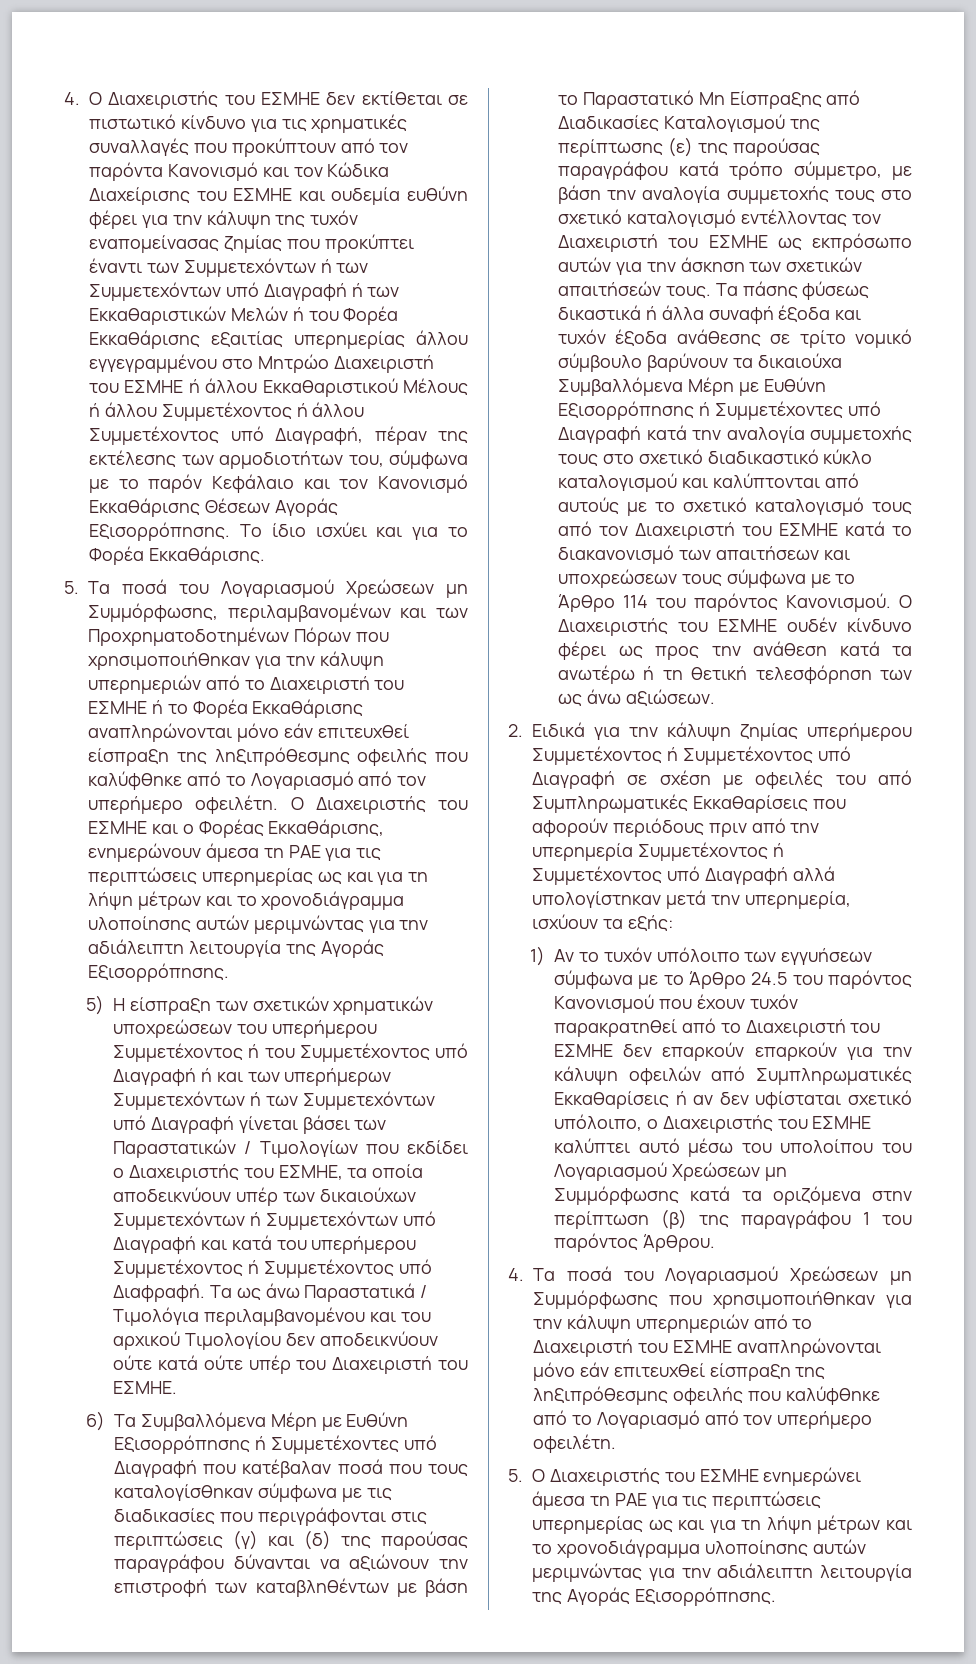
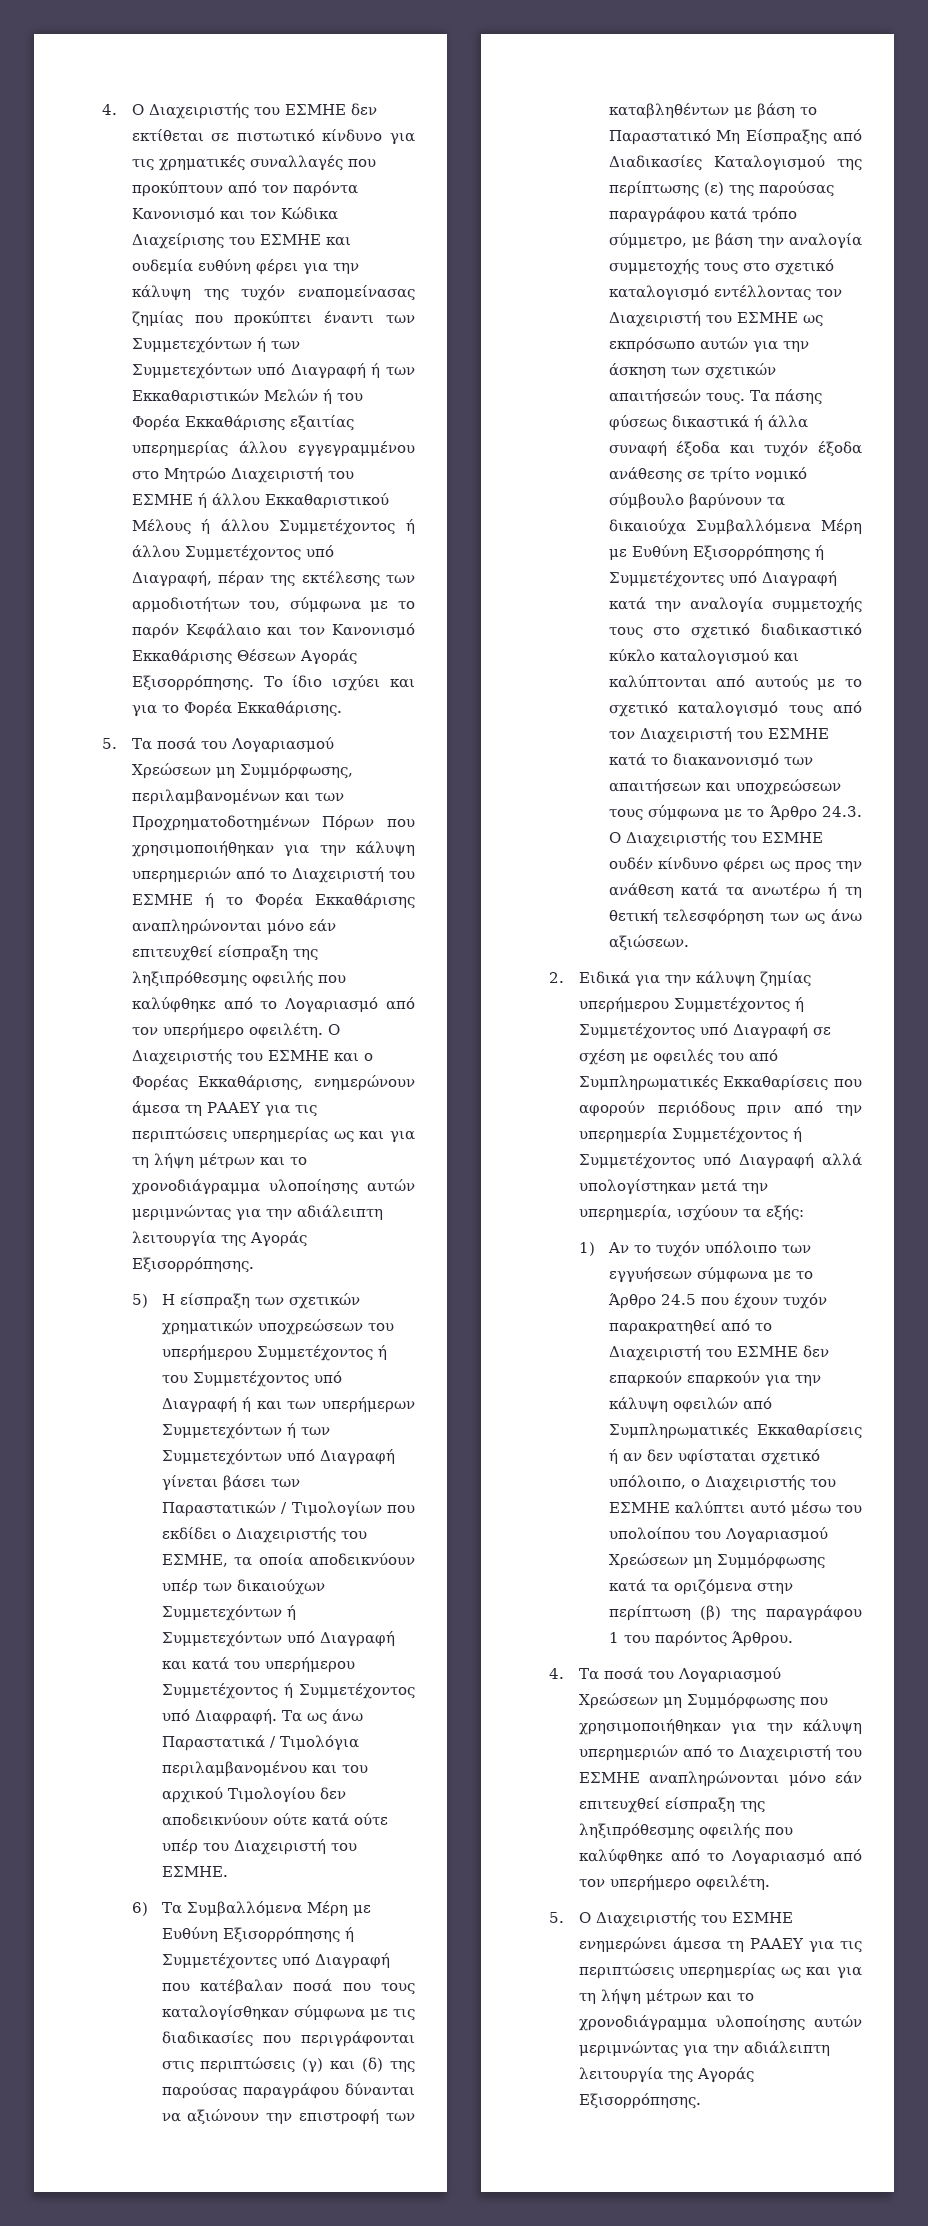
- Ο Διαχειριστής του ΕΣΜΗΕ και ο Φορέας Εκκαθάρισης, ενημερώνουν άμεσα τη ΡΑΕ για τις περιπτώσεις υπερημερίας ως και για τη λήψη μέτρων και το χρονοδιάγραμμα υλοποίησης αυτών μεριμνώντας για την αδιάλειπτη λειτουργία της Αγοράς Εξισορρόπησης.
+ Ο Διαχειριστής του ΕΣΜΗΕ και ο Φορέας Εκκαθάρισης, ενημερώνουν άμεσα τη ΡΑΑΕΥ για τις περιπτώσεις υπερημερίας ως και για τη λήψη μέτρων και το χρονοδιάγραμμα υλοποίησης αυτών μεριμνώντας για την αδιάλειπτη λειτουργία της Αγοράς Εξισορρόπησης.
- Τα πάσης φύσεως δικαστικά ή άλλα συναφή έξοδα και τυχόν έξοδα ανάθεσης σε τρίτο νομικό σύμβουλο βαρύνουν τα δικαιούχα Συμβαλλόμενα Μέρη με Ευθύνη Εξισορρόπησης ή Συμμετέχοντες υπό Διαγραφή κατά την αναλογία συμμετοχής τους στο σχετικό διαδικαστικό κύκλο καταλογισμού και καλύπτονται από αυτούς με το σχετικό καταλογισμό τους από τον Διαχειριστή του ΕΣΜΗΕ κατά το διακανονισμό των απαιτήσεων και υποχρεώσεων τους σύμφωνα με το Άρθρο 114 του παρόντος Κανονισμού. Ο Διαχειριστής του ΕΣΜΗΕ ουδέν κίνδυνο φέρει ως προς την ανάθεση κατά τα ανωτέρω ή τη θετική τελεσφόρηση των ως άνω αξιώσεων.
+ Τα πάσης φύσεως δικαστικά ή άλλα συναφή έξοδα και τυχόν έξοδα ανάθεσης σε τρίτο νομικό σύμβουλο βαρύνουν τα δικαιούχα Συμβαλλόμενα Μέρη με Ευθύνη Εξισορρόπησης ή Συμμετέχοντες υπό Διαγραφή κατά την αναλογία συμμετοχής τους στο σχετικό διαδικαστικό κύκλο καταλογισμού και καλύπτονται από αυτούς με το σχετικό καταλογισμό τους από τον Διαχειριστή του ΕΣΜΗΕ κατά το διακανονισμό των απαιτήσεων και υποχρεώσεων τους σύμφωνα με το Άρθρο 24.3. Ο Διαχειριστής του ΕΣΜΗΕ ουδέν κίνδυνο φέρει ως προς την ανάθεση κατά τα ανωτέρω ή τη θετική τελεσφόρηση των ως άνω αξιώσεων.
- 1) Αν το τυχόν υπόλοιπο των εγγυήσεων σύμφωνα με το Άρθρο 24.5 του παρόντος Κανονισμού που έχουν τυχόν παρακρατηθεί από το Διαχειριστή του ΕΣΜΗΕ δεν επαρκούν επαρκούν για την κάλυψη οφειλών από Συμπληρωματικές Εκκαθαρίσεις ή αν δεν υφίσταται σχετικό υπόλοιπο, ο Διαχειριστής του ΕΣΜΗΕ καλύπτει αυτό μέσω του υπολοίπου του Λογαριασμού Χρεώσεων μη Συμμόρφωσης κατά τα οριζόμενα στην περίπτωση (β) της παραγράφου 1 του παρόντος Άρθρου.
+ 1) Αν το τυχόν υπόλοιπο των εγγυήσεων σύμφωνα με το Άρθρο 24.5 που έχουν τυχόν παρακρατηθεί από το Διαχειριστή του ΕΣΜΗΕ δεν επαρκούν επαρκούν για την κάλυψη οφειλών από Συμπληρωματικές Εκκαθαρίσεις ή αν δεν υφίσταται σχετικό υπόλοιπο, ο Διαχειριστής του ΕΣΜΗΕ καλύπτει αυτό μέσω του υπολοίπου του Λογαριασμού Χρεώσεων μη Συμμόρφωσης κατά τα οριζόμενα στην περίπτωση (β) της παραγράφου 1 του παρόντος Άρθρου.
- 5. Ο Διαχειριστής του ΕΣΜΗΕ ενημερώνει άμεσα τη ΡΑΕ για τις περιπτώσεις υπερημερίας ως και για τη λήψη μέτρων και το χρονοδιάγραμμα υλοποίησης αυτών μεριμνώντας για την αδιάλειπτη λειτουργία της Αγοράς Εξισορρόπησης.
+ 5. Ο Διαχειριστής του ΕΣΜΗΕ ενημερώνει άμεσα τη ΡΑΑΕΥ για τις περιπτώσεις υπερημερίας ως και για τη λήψη μέτρων και το χρονοδιάγραμμα υλοποίησης αυτών μεριμνώντας για την αδιάλειπτη λειτουργία της Αγοράς Εξισορρόπησης.

